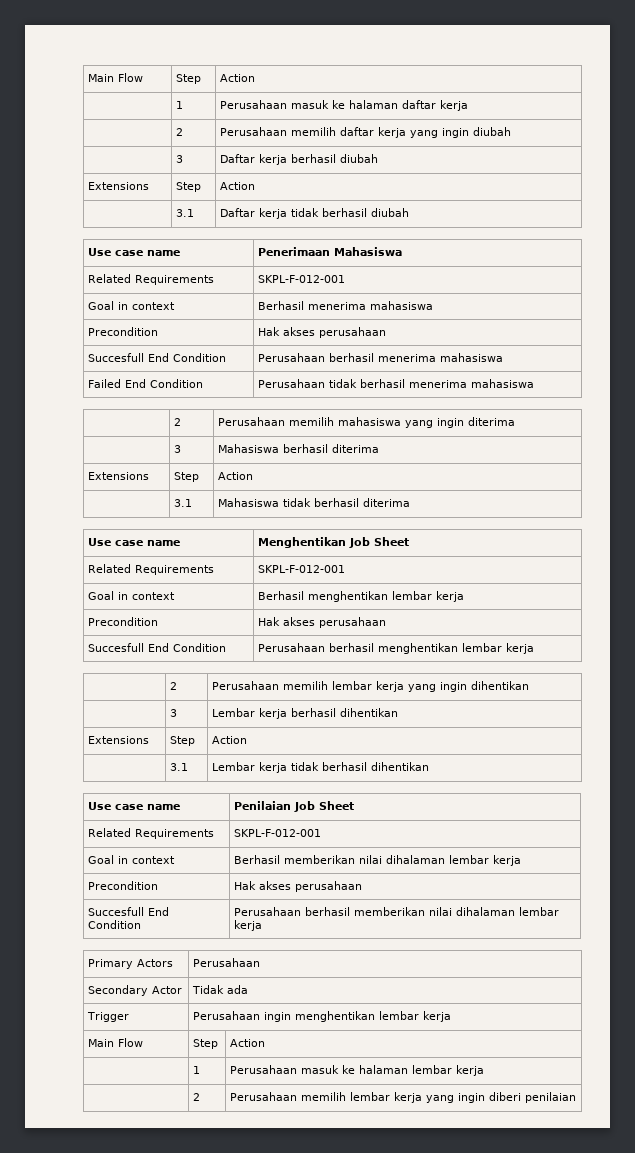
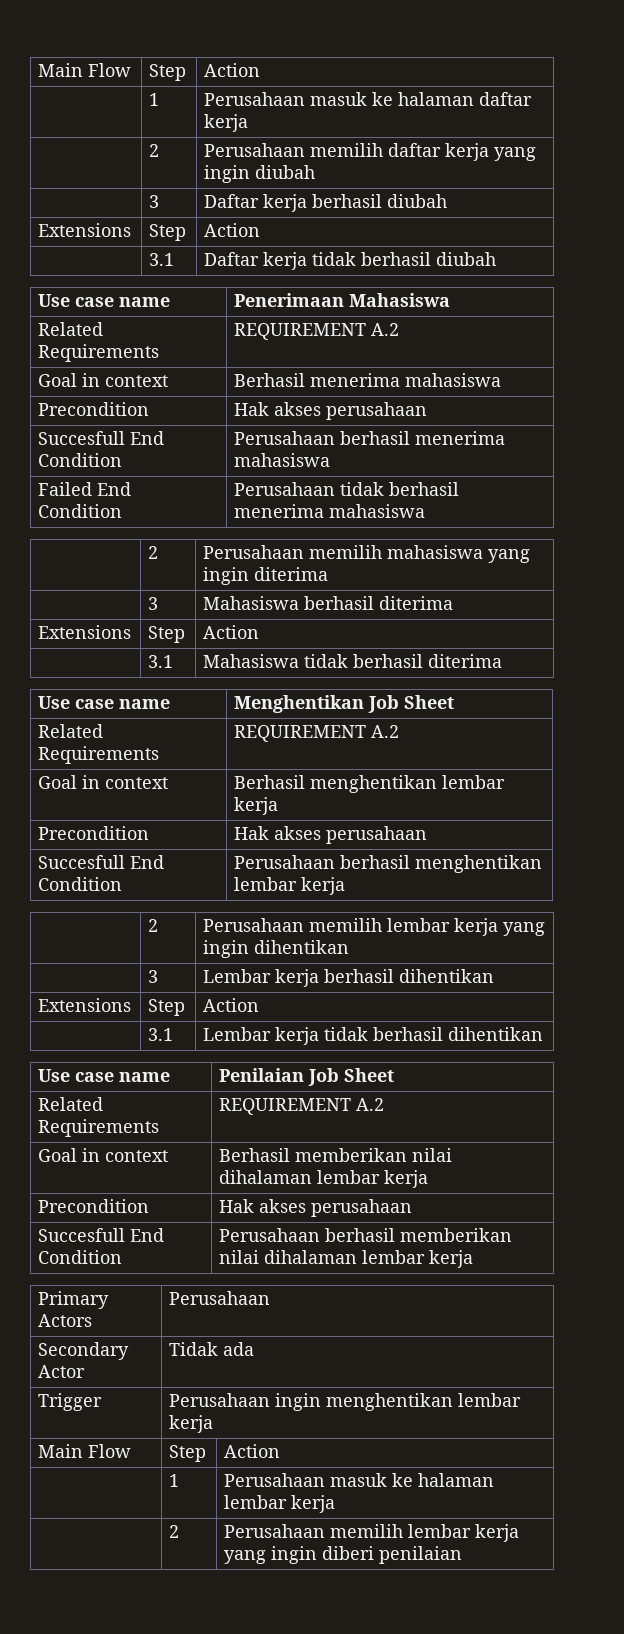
  Use case name | Penerimaan Mahasiswa
- Related Requirements | SKPL-F-012-001
+ Related Requirements | REQUIREMENT A.2
  Use case name | Menghentikan Job Sheet
- Related Requirements | SKPL-F-012-001
+ Related Requirements | REQUIREMENT A.2
  Use case name | Penilaian Job Sheet
- Related Requirements | SKPL-F-012-001
+ Related Requirements | REQUIREMENT A.2

